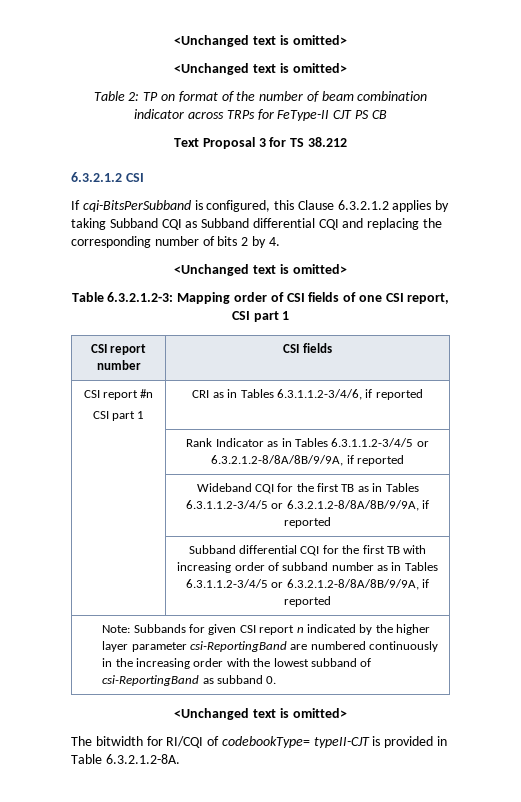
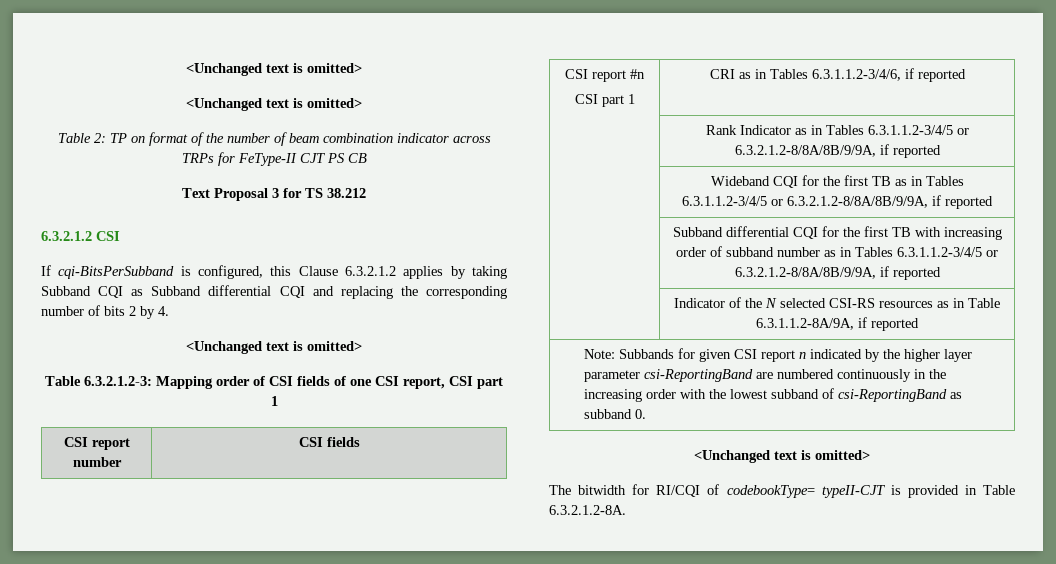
+ | Indicator of the N selected CSI-RS resources as in Table 6.3.1.1.2-8A/9A, if reported

